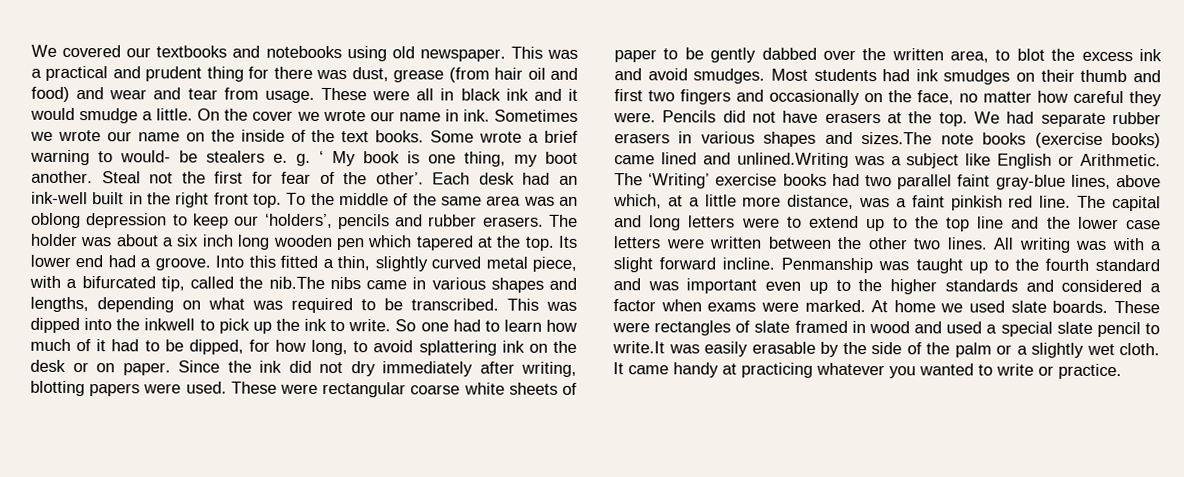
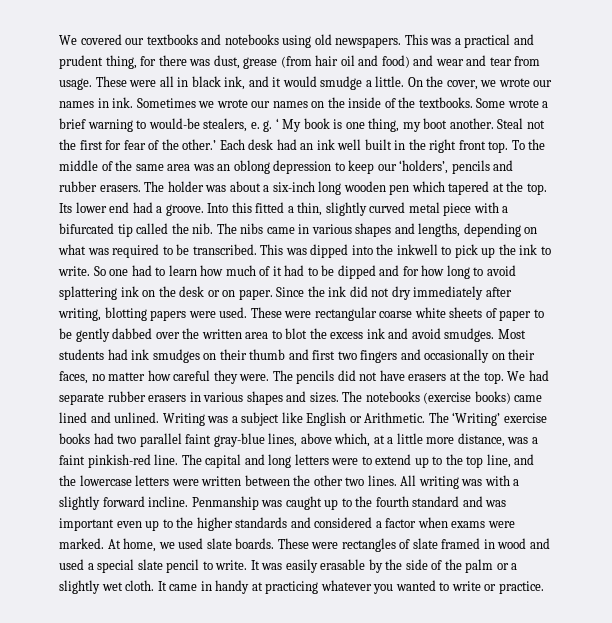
- We covered our textbooks and notebooks using old newspaper.
+ We covered our textbooks and notebooks using old newspapers.
- This was a practical and prudent thing for there was dust, grease (from hair oil and food) and wear and tear from usage.
+ This was a practical and prudent thing, for there was dust, grease (from hair oil and food) and wear and tear from usage.
- These were all in black ink and it would smudge a little.
+ These were all in black ink, and it would smudge a little.
- On the cover we wrote our name in ink.
+ On the cover, we wrote our names in ink.
- Sometimes we wrote our name on the inside of the text books.
+ Sometimes we wrote our names on the inside of the textbooks.
- Some wrote a brief warning to would- be stealers e. g.
+ Some wrote a brief warning to would-be stealers, e. g.
- Steal not the first for fear of the other’.
+ Steal not the first for fear of the other.’
- Each desk had an ink-well built in the right front top.
+ Each desk had an ink well built in the right front top.
- The holder was about a six inch long wooden pen which tapered at the top.
+ The holder was about a six-inch long wooden pen which tapered at the top.
- Into this fitted a thin, slightly curved metal piece, with a bifurcated tip, called the nib.The nibs came in various shapes and lengths, depending on what was required to be transcribed.
+ Into this fitted a thin, slightly curved metal piece with a bifurcated tip called the nib. The nibs came in various shapes and lengths, depending on what was required to be transcribed.
- So one had to learn how much of it had to be dipped, for how long, to avoid splattering ink on the desk or on paper.
+ So one had to learn how much of it had to be dipped and for how long to avoid splattering ink on the desk or on paper.
- These were rectangular coarse white sheets of paper to be gently dabbed over the written area, to blot the excess ink and avoid smudges.
+ These were rectangular coarse white sheets of paper to be gently dabbed over the written area to blot the excess ink and avoid smudges.
- Most students had ink smudges on their thumb and first two fingers and occasionally on the face, no matter how careful they were.
+ Most students had ink smudges on their thumb and first two fingers and occasionally on their faces, no matter how careful they were.
- Pencils did not have erasers at the top.
+ The pencils did not have erasers at the top.
- We had separate rubber erasers in various shapes and sizes.The note books (exercise books) came lined and unlined.Writing was a subject like English or Arithmetic.
+ We had separate rubber erasers in various shapes and sizes. The notebooks (exercise books) came lined and unlined. Writing was a subject like English or Arithmetic.
- The ‘Writing’ exercise books had two parallel faint gray-blue lines, above which, at a little more distance, was a faint pinkish red line.
+ The ‘Writing’ exercise books had two parallel faint gray-blue lines, above which, at a little more distance, was a faint pinkish-red line.
- The capital and long letters were to extend up to the top line and the lower case letters were written between the other two lines.
+ The capital and long letters were to extend up to the top line, and the lowercase letters were written between the other two lines.
- All writing was with a slight forward incline.
+ All writing was with a slightly forward incline.
- Penmanship was taught up to the fourth standard and was important even up to the higher standards and considered a factor when exams were marked.
+ Penmanship was caught up to the fourth standard and was important even up to the higher standards and considered a factor when exams were marked.
- At home we used slate boards.
+ At home, we used slate boards.
- These were rectangles of slate framed in wood and used a special slate pencil to write.It was easily erasable by the side of the palm or a slightly wet cloth.
+ These were rectangles of slate framed in wood and used a special slate pencil to write. It was easily erasable by the side of the palm or a slightly wet cloth.
- It came handy at practicing whatever you wanted to write or practice.
+ It came in handy at practicing whatever you wanted to write or practice.

